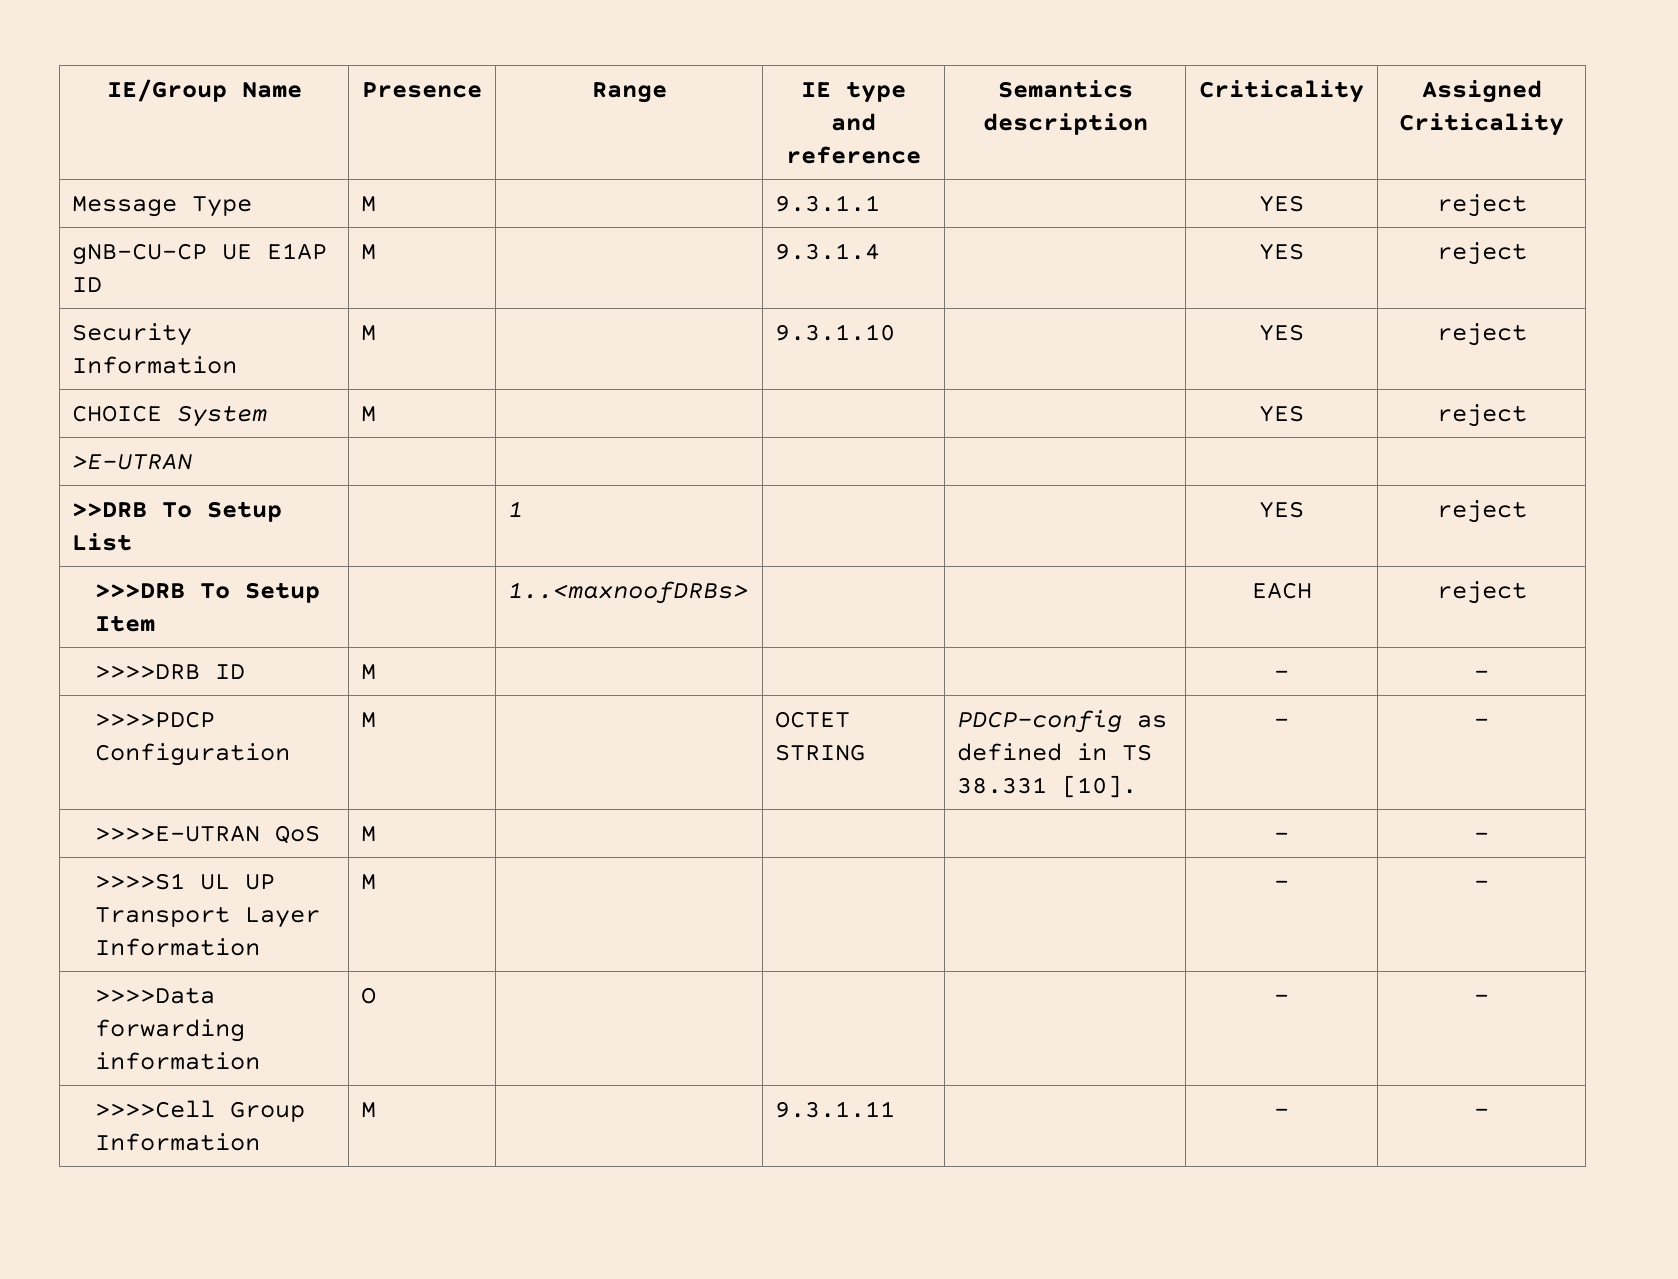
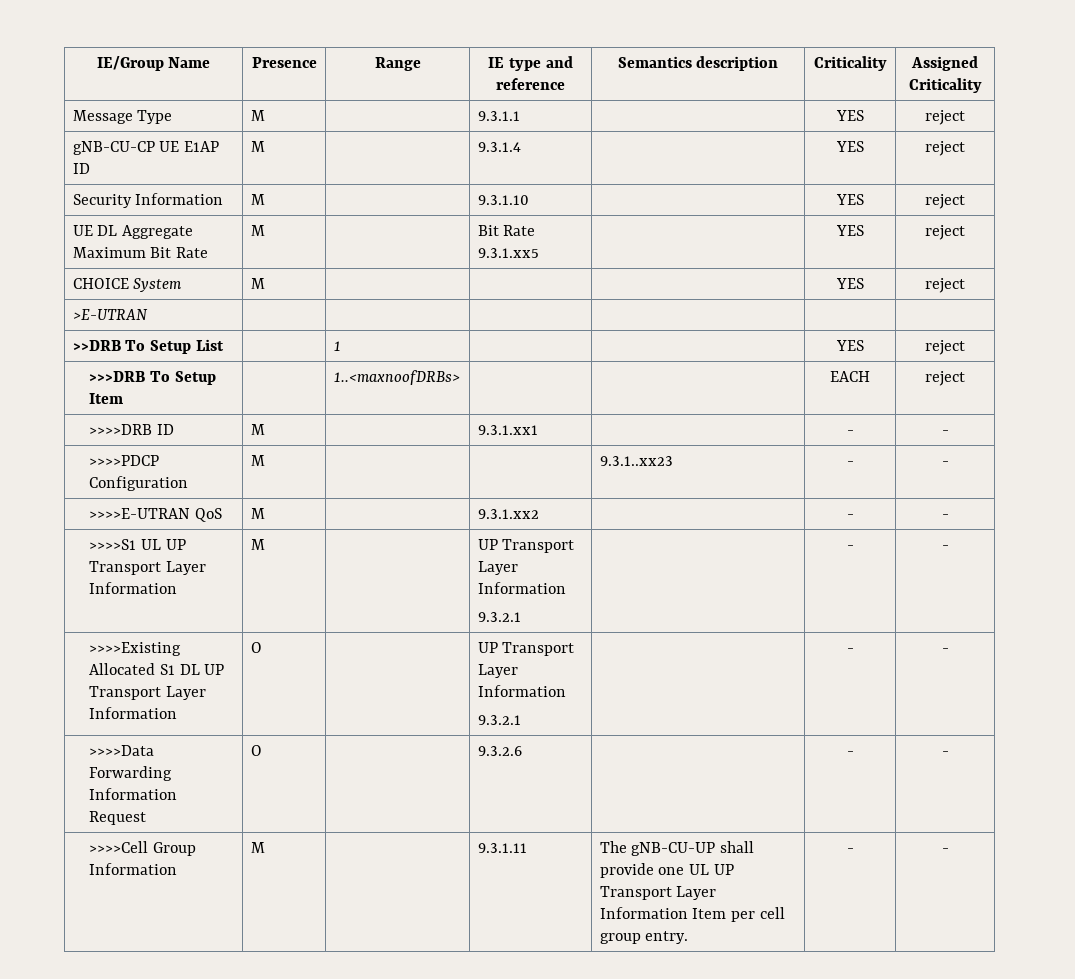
+ UE DL Aggregate Maximum Bit Rate | M | | Bit Rate 9.3.1.xx5 | | YES | reject
- >>>>DRB ID | M | | | | - | -
+ >>>>DRB ID | M | | 9.3.1.xx1 | | - | -
- >>>>PDCP Configuration | M | | OCTET STRING | PDCP-config as defined in TS 38.331 [10]. | - | -
+ >>>>PDCP Configuration | M | | | 9.3.1..xx23 | - | -
- >>>>E-UTRAN QoS | M | | | | - | -
+ >>>>E-UTRAN QoS | M | | 9.3.1.xx2 | | - | -
- >>>>S1 UL UP Transport Layer Information | M | | | | - | -
+ >>>>S1 UL UP Transport Layer Information | M | | UP Transport Layer Information
+ 9.3.2.1 | | - | -
+ >>>>Existing Allocated S1 DL UP Transport Layer Information | O | | UP Transport Layer Information
+ 9.3.2.1 | | - | -
- >>>>Data forwarding information | O | | | | - | -
+ >>>>Data Forwarding Information Request | O | | 9.3.2.6 | | - | -
- >>>>Cell Group Information | M | | 9.3.1.11 | | - | -
+ >>>>Cell Group Information | M | | 9.3.1.11 | The gNB-CU-UP shall provide one UL UP Transport Layer Information Item per cell group entry. | - | -

